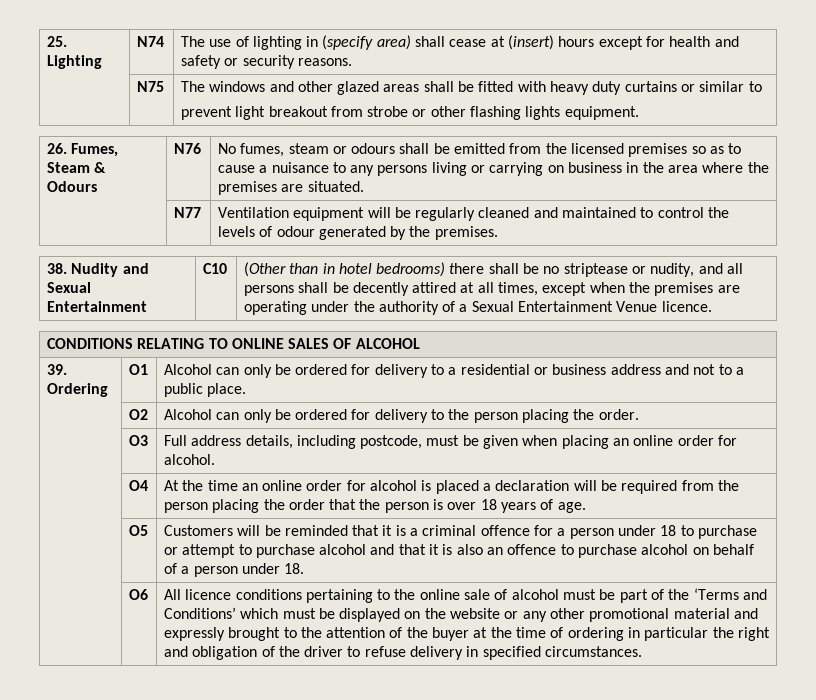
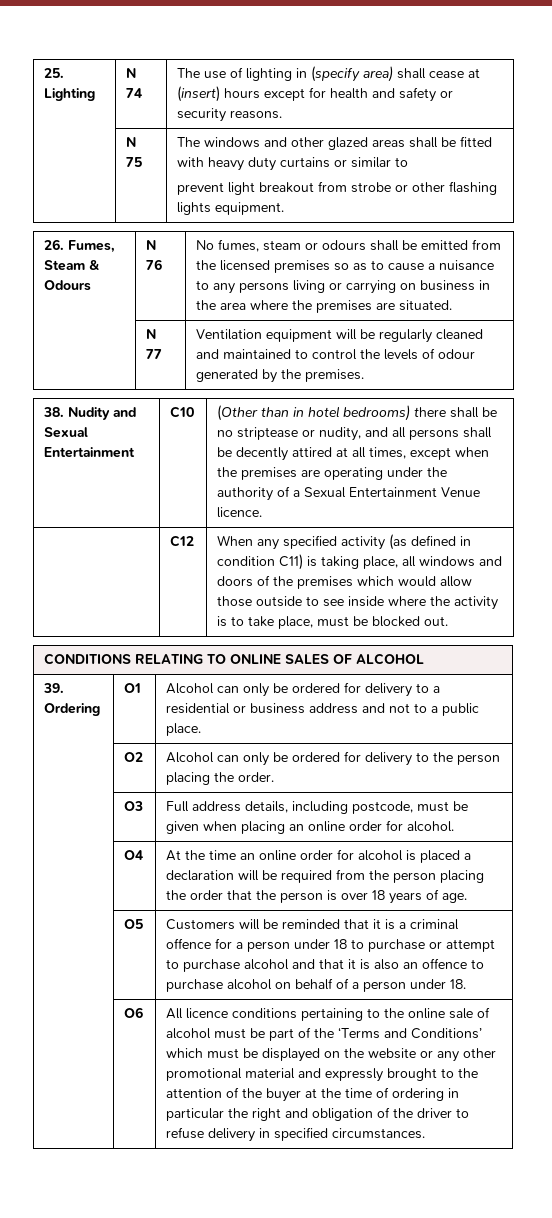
- 25. Lighting | N74 | The use of lighting in (specify area) shall cease at (insert) hours except for health and safety or security reasons.
+ 25. Lighting | N 74 | The use of lighting in (specify area) shall cease at (insert) hours except for health and safety or security reasons.
- | N75 | The windows and other glazed areas shall be fitted with heavy duty curtains or similar to
+ | N 75 | The windows and other glazed areas shall be fitted with heavy duty curtains or similar to
- N76
+ N 76
- | N77 | Ventilation equipment will be regularly cleaned and maintained to control the levels of odour generated by the premises.
+ | N 77 | Ventilation equipment will be regularly cleaned and maintained to control the levels of odour generated by the premises.
+ | C12 | When any specified activity (as defined in condition C11) is taking place, all windows and doors of the premises which would allow those outside to see inside where the activity is to take place, must be blocked out.

